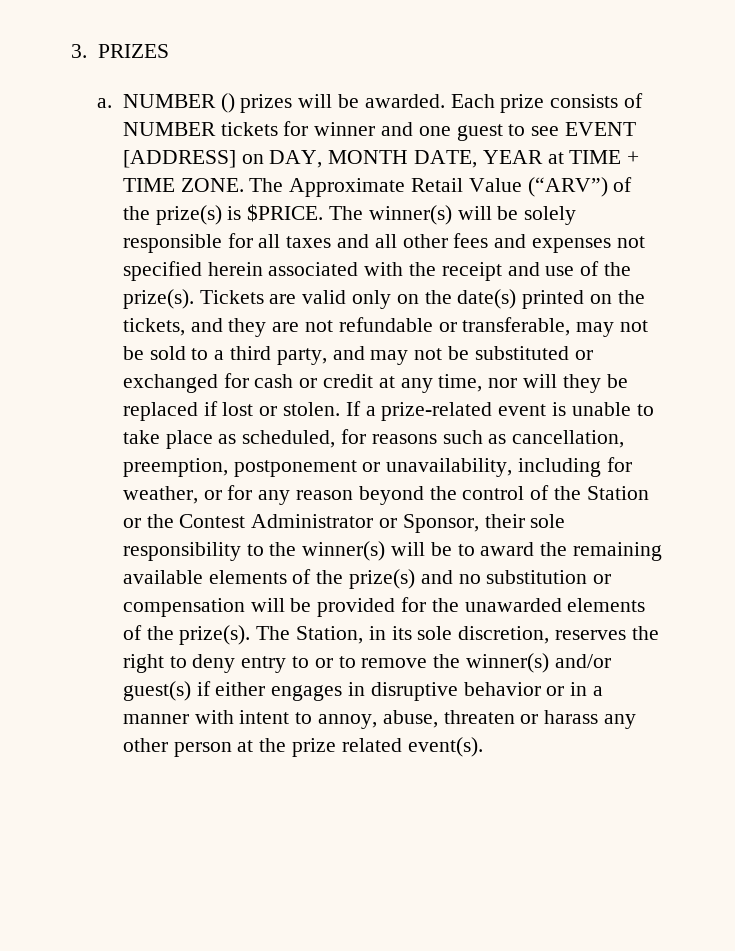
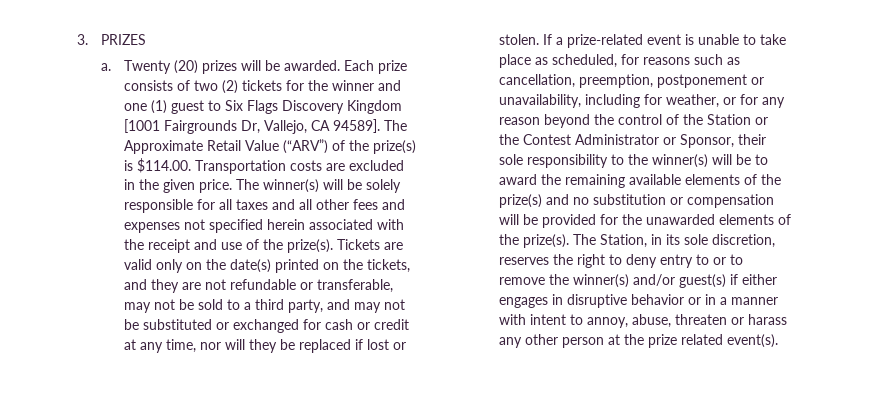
- NUMBER () prizes will be awarded.
+ Twenty (20) prizes will be awarded.
- Each prize consists of NUMBER tickets for winner and one guest to see EVENT [ADDRESS] on DAY, MONTH DATE, YEAR at TIME + TIME ZONE.
+ Each prize consists of two (2) tickets for the winner and one (1) guest to Six Flags Discovery Kingdom [1001 Fairgrounds Dr, Vallejo, CA 94589].
- The Approximate Retail Value (“ARV”) of the prize(s) is $PRICE.
+ The Approximate Retail Value (“ARV”) of the prize(s) is $114.00. Transportation costs are excluded in the given price.

